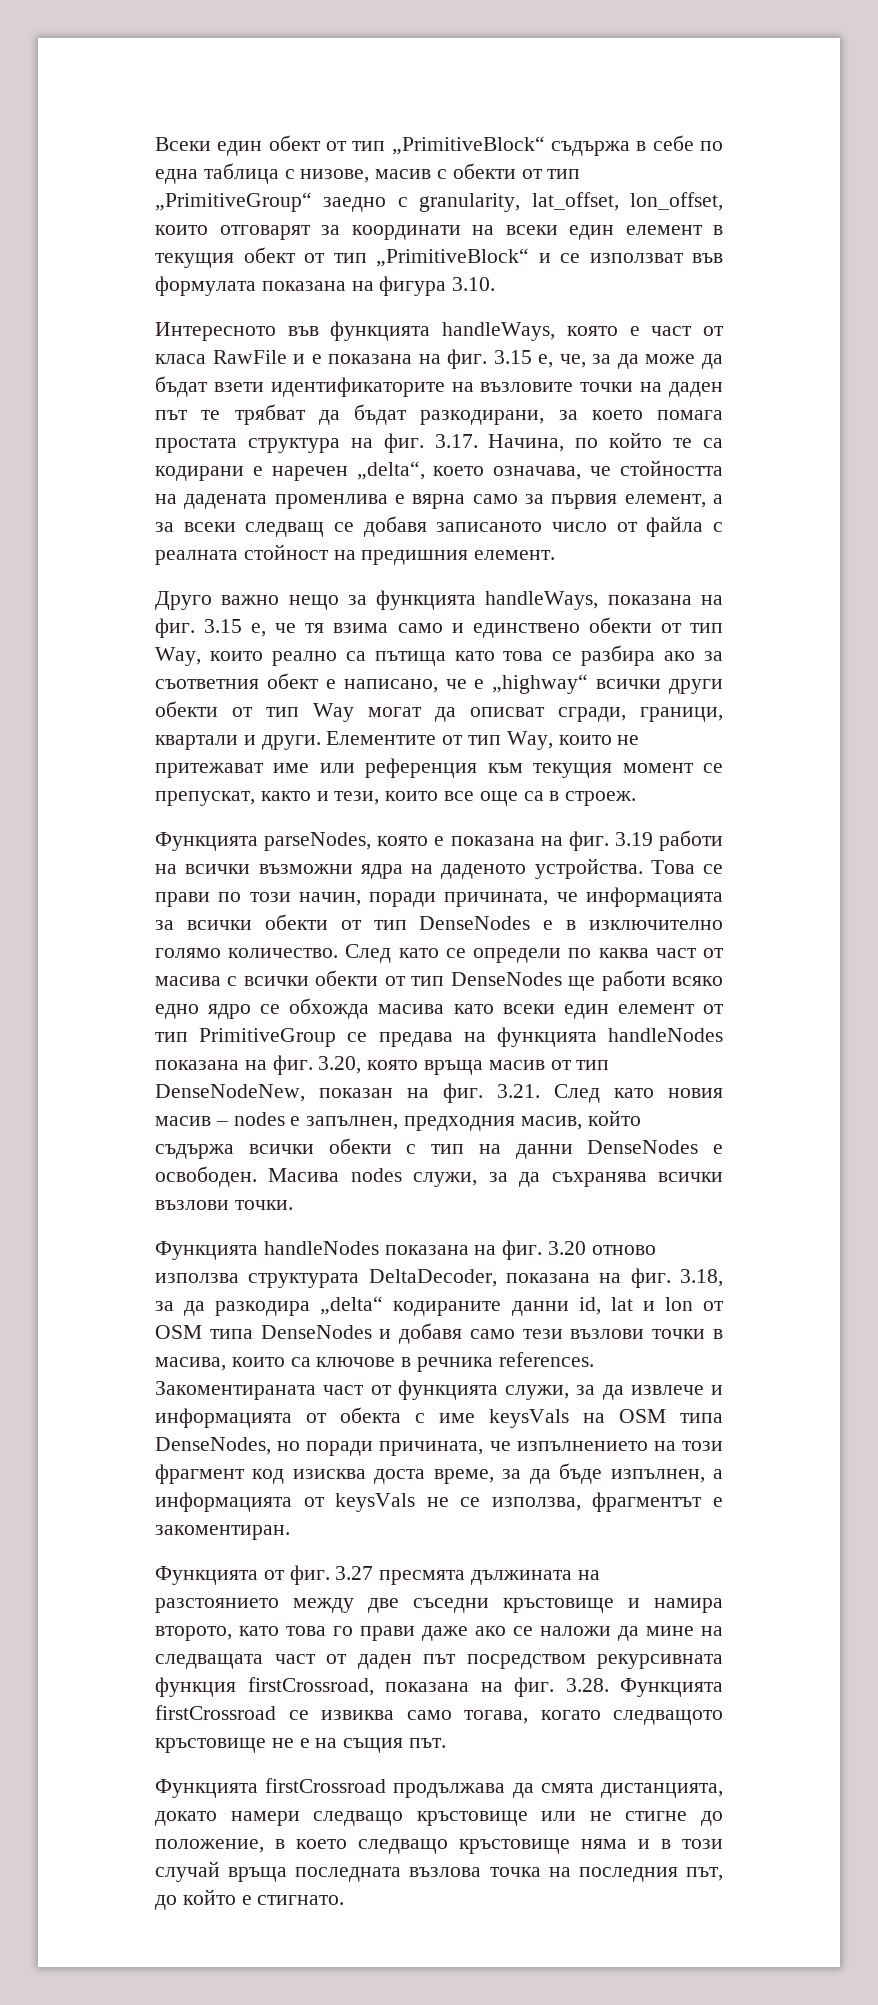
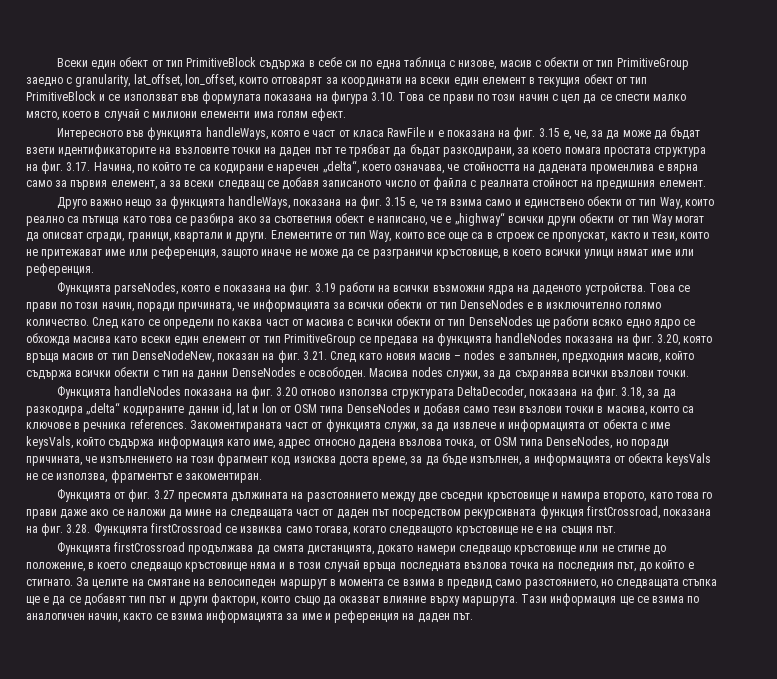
- Всеки един обект от тип „PrimitiveBlock“ съдържа в себе по една таблица с низове, масив с обекти от тип „PrimitiveGroup“ заедно с granularity, lat_offset, lon_offset, които отговарят за координати на всеки един елемент в текущия обект от тип „PrimitiveBlock“ и се използват във формулата показана на фигура 3.10.
+ Всеки един обект от тип PrimitiveBlock съдържа в себе си по една таблица с низове, масив с обекти от тип PrimitiveGroup заедно с granularity, lat_offset, lon_offset, които отговарят за координати на всеки един елемент в текущия обект от тип PrimitiveBlock и се използват във формулата показана на фигура 3.10. Това се прави по този начин с цел да се спести малко място, което в случай с милиони елементи има голям ефект.
- Елементите от тип Way, които не притежават име или референция към текущия момент се препускат, както и тези, които все още са в строеж.
+ Елементите от тип Way, които все още са в строеж се пропускат, както и тези, които не притежават име или референция, защото иначе не може да се разграничи кръстовище, в което всички улици нямат име или референция.
- Закоментираната част от функцията служи, за да извлече и информацията от обекта с име keysVals на OSM типа DenseNodes, но поради причината, че изпълнението на този фрагмент код изисква доста време, за да бъде изпълнен, а информацията от keysVals не се използва, фрагментът е закоментиран.
+ Закоментираната част от функцията служи, за да извлече и информацията от обекта с име keysVals, който съдържа информация като име, адрес относно дадена възлова точка, от OSM типа DenseNodes, но поради причината, че изпълнението на този фрагмент код изисква доста време, за да бъде изпълнен, а информацията от обекта keysVals не се използва, фрагментът е закоментиран.
+ За целите на смятане на велосипеден маршрут в момента се взима в предвид само разстоянието, но следващата стъпка ще е да се добавят тип път и други фактори, които също да оказват влияние върху маршрута. Тази информация ще се взима по аналогичен начин, както се взима информацията за име и референция на даден път.

